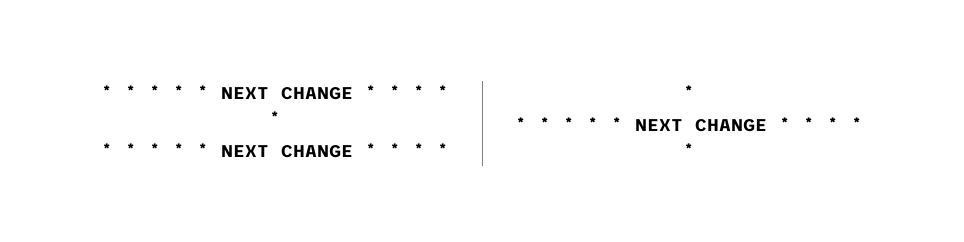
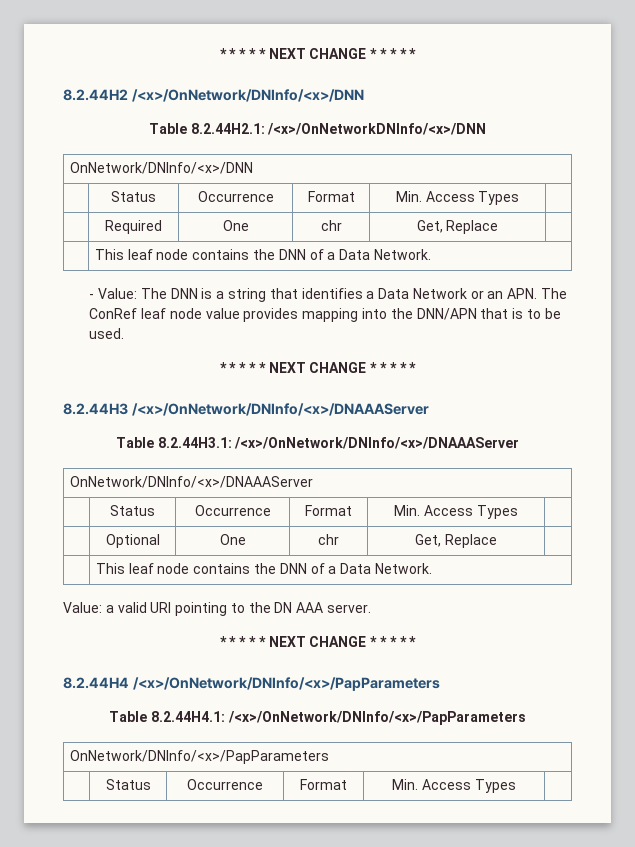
+ 8.2.44H2 /<x>/OnNetwork/DNInfo/<x>/DNN
+ Table 8.2.44H2.1: /<x>/OnNetworkDNInfo/<x>/DNN
+ OnNetwork/DNInfo/<x>/DNN
+ | Status | Occurrence | Format | Min. Access Types |
+ | Required | One | chr | Get, Replace |
+ | This leaf node contains the DNN of a Data Network.
+ - Value: The DNN is a string that identifies a Data Network or an APN. The ConRef leaf node value provides mapping into the DNN/APN that is to be used.
+ 8.2.44H3 /<x>/OnNetwork/DNInfo/<x>/DNAAAServer
+ Table 8.2.44H3.1: /<x>/OnNetwork/DNInfo/<x>/DNAAAServer
+ OnNetwork/DNInfo/<x>/DNAAAServer
+ | Status | Occurrence | Format | Min. Access Types |
+ | Optional | One | chr | Get, Replace |
+ | This leaf node contains the DNN of a Data Network.
+ Value: a valid URI pointing to the DN AAA server.
+ 8.2.44H4 /<x>/OnNetwork/DNInfo/<x>/PapParameters
+ Table 8.2.44H4.1: /<x>/OnNetwork/DNInfo/<x>/PapParameters
+ OnNetwork/DNInfo/<x>/PapParameters
+ | Status | Occurrence | Format | Min. Access Types |

